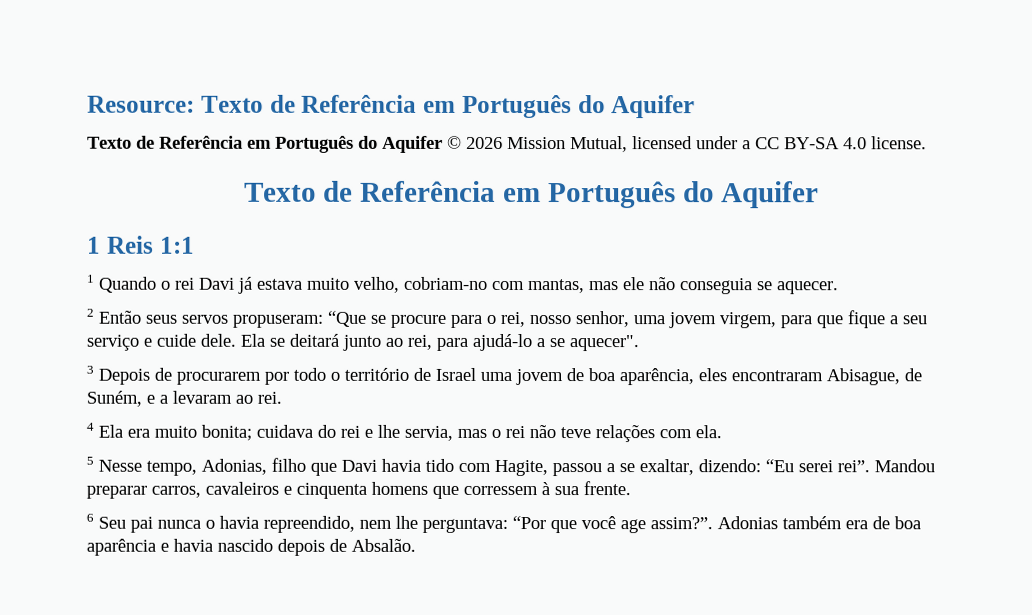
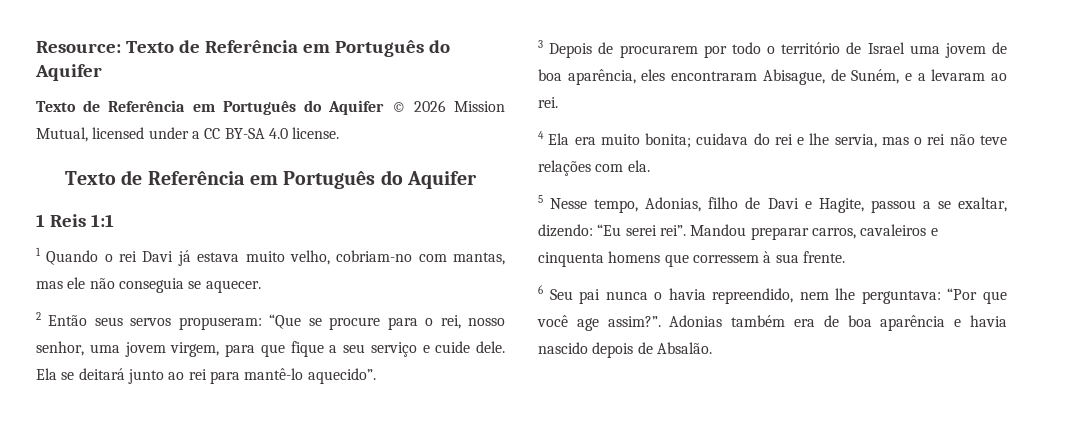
- Ela se deitará junto ao rei, para ajudá-lo a se aquecer".
+ Ela se deitará junto ao rei para mantê-lo aquecido”.
- 5 Nesse tempo, Adonias, filho que Davi havia tido com Hagite, passou a se exaltar, dizendo: “Eu serei rei”.
+ 5 Nesse tempo, Adonias, filho de Davi e Hagite, passou a se exaltar, dizendo: “Eu serei rei”.

